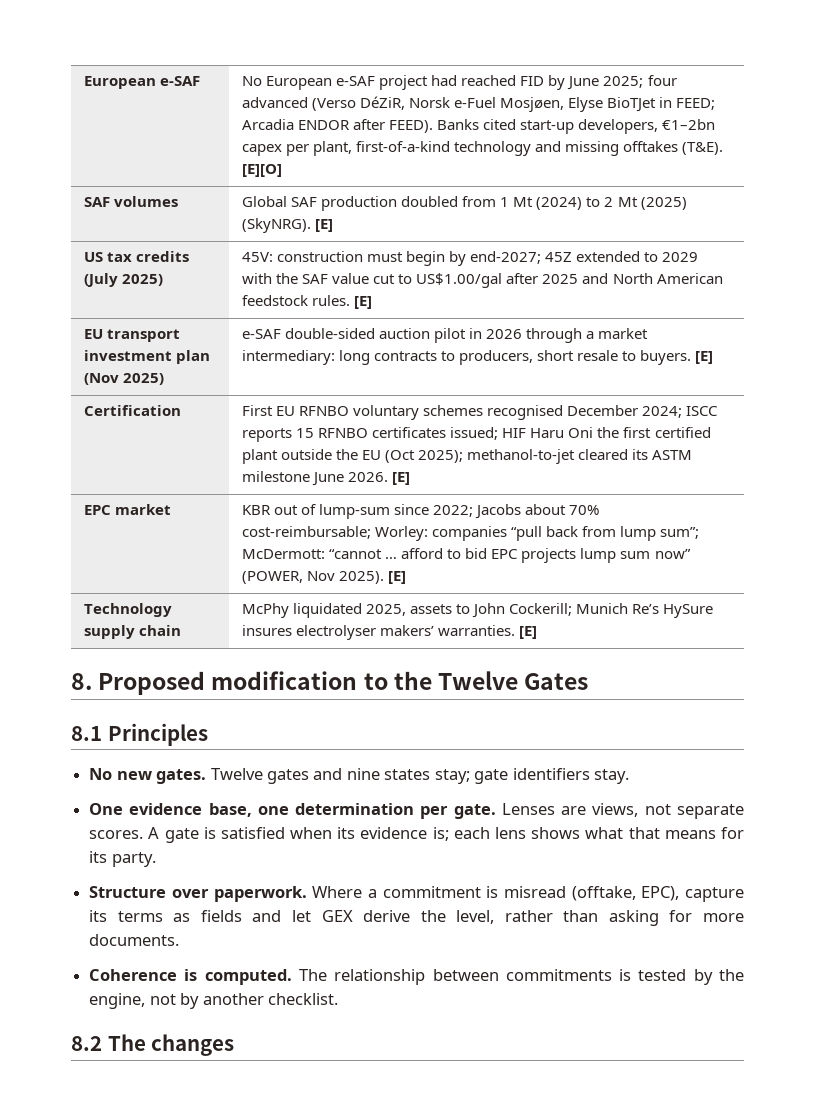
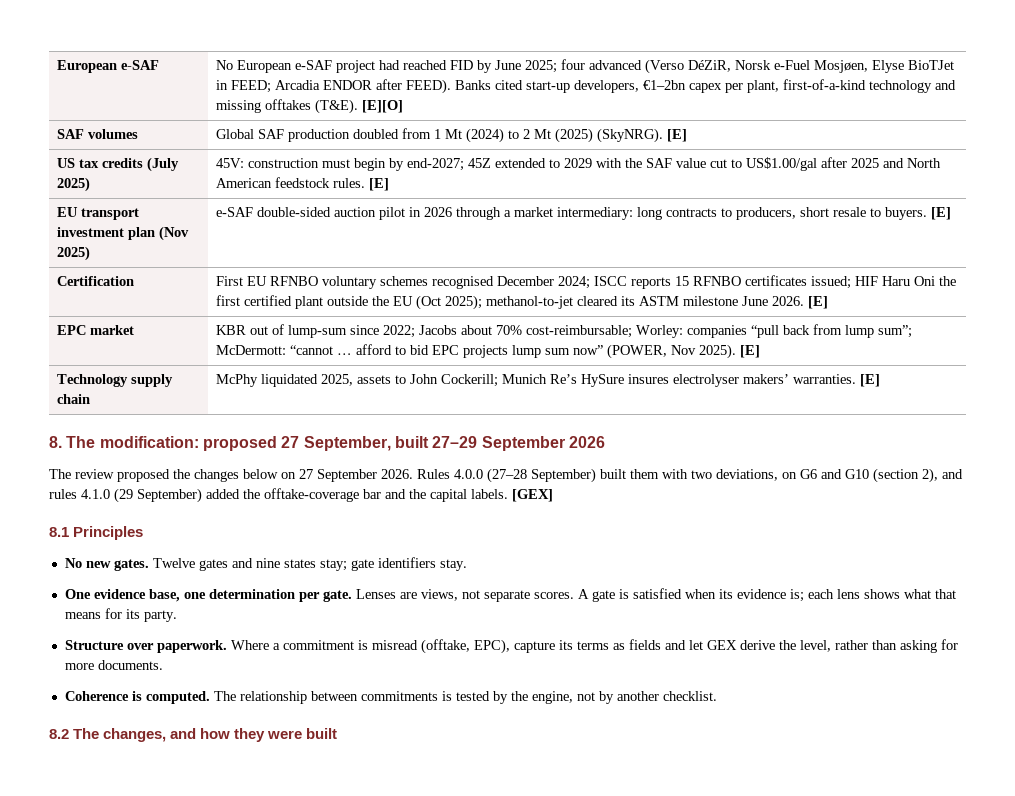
- 8. Proposed modification to the Twelve Gates
+ 8. The modification: proposed 27 September, built 27–29 September 2026
+ The review proposed the changes below on 27 September 2026. Rules 4.0.0 (27–28 September) built them with two deviations, on G6 and G10 (section 2), and rules 4.1.0 (29 September) added the offtake-coverage bar and the capital labels. [GEX]
- 8.2 The changes
+ 8.2 The changes, and how they were built

